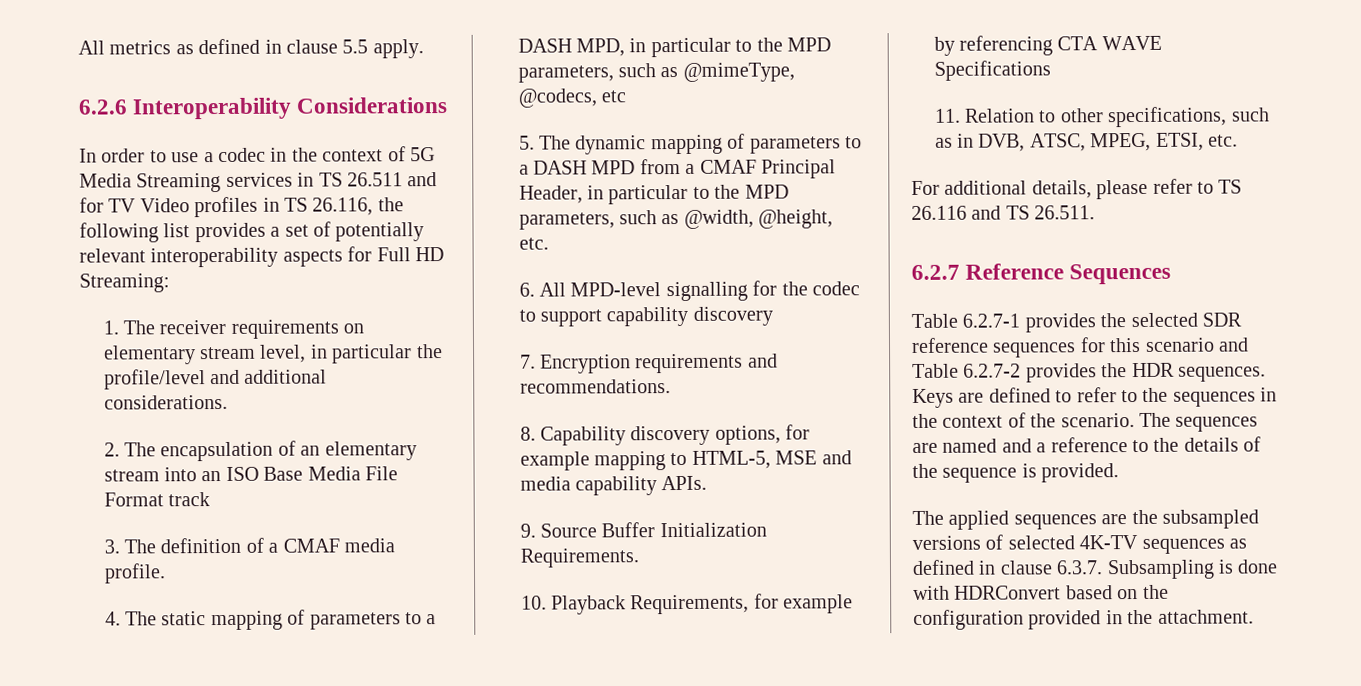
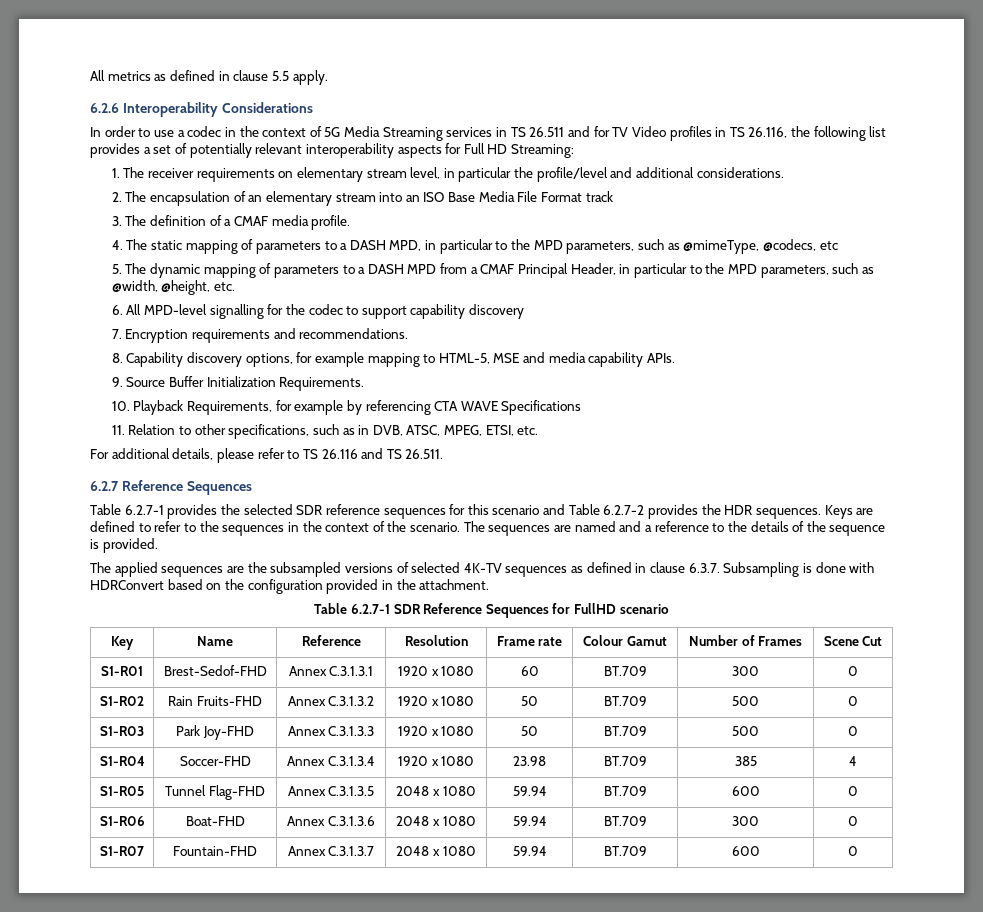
+ Table 6.2.7-1 SDR Reference Sequences for FullHD scenario
+ Key | Name | Reference | Resolution | Frame rate | Colour Gamut | Number of Frames | Scene Cut
+ S1-R01 | Brest-Sedof-FHD | Annex C.3.1.3.1 | 1920 x 1080 | 60 | BT.709 | 300 | 0
+ S1-R02 | Rain Fruits-FHD | Annex C.3.1.3.2 | 1920 x 1080 | 50 | BT.709 | 500 | 0
+ S1-R03 | Park Joy-FHD | Annex C.3.1.3.3 | 1920 x 1080 | 50 | BT.709 | 500 | 0
+ S1-R04 | Soccer-FHD | Annex C.3.1.3.4 | 1920 x 1080 | 23.98 | BT.709 | 385 | 4
+ S1-R05 | Tunnel Flag-FHD | Annex C.3.1.3.5 | 2048 x 1080 | 59.94 | BT.709 | 600 | 0
+ S1-R06 | Boat-FHD | Annex C.3.1.3.6 | 2048 x 1080 | 59.94 | BT.709 | 300 | 0
+ S1-R07 | Fountain-FHD | Annex C.3.1.3.7 | 2048 x 1080 | 59.94 | BT.709 | 600 | 0

